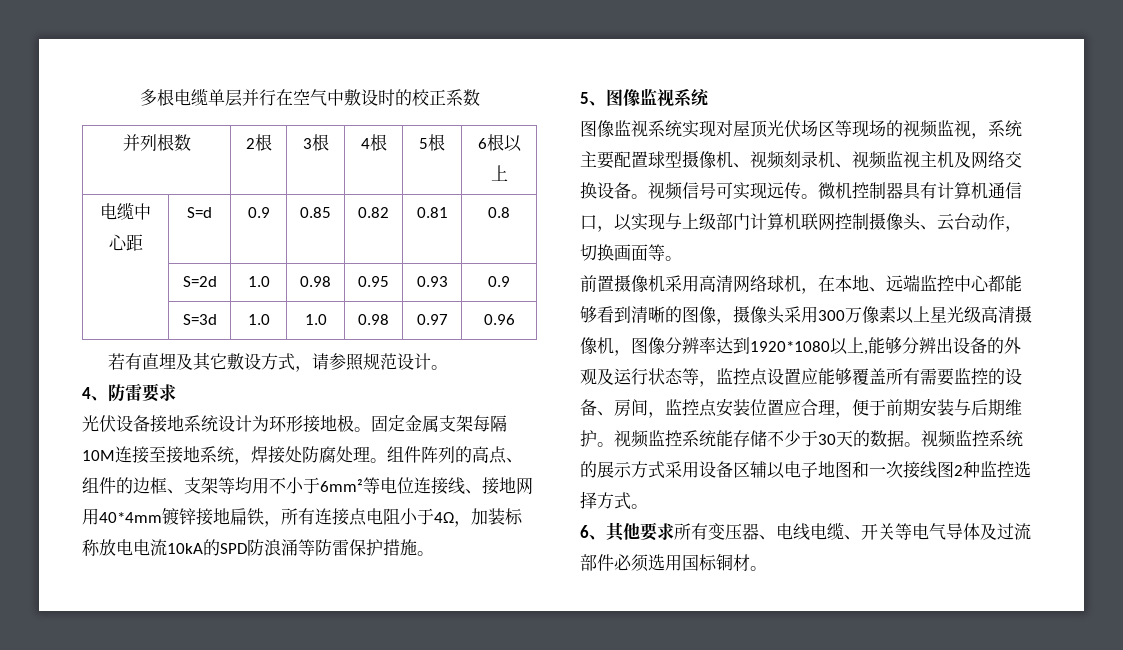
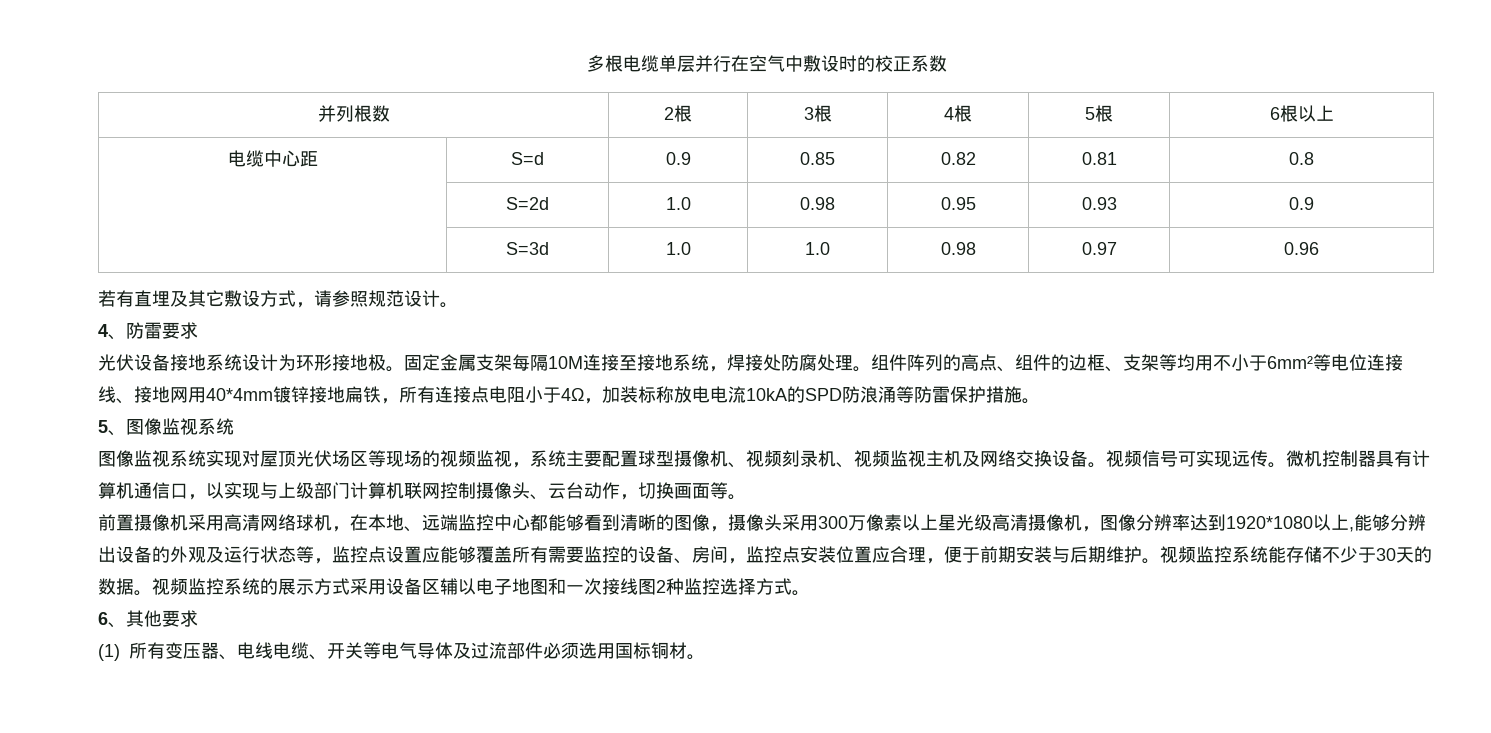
- 6、其他要求所有变压器、电线电缆、开关等电气导体及过流部件必须选用国标铜材。
+ 6、其他要求
+ (1)所有变压器、电线电缆、开关等电气导体及过流部件必须选用国标铜材。

